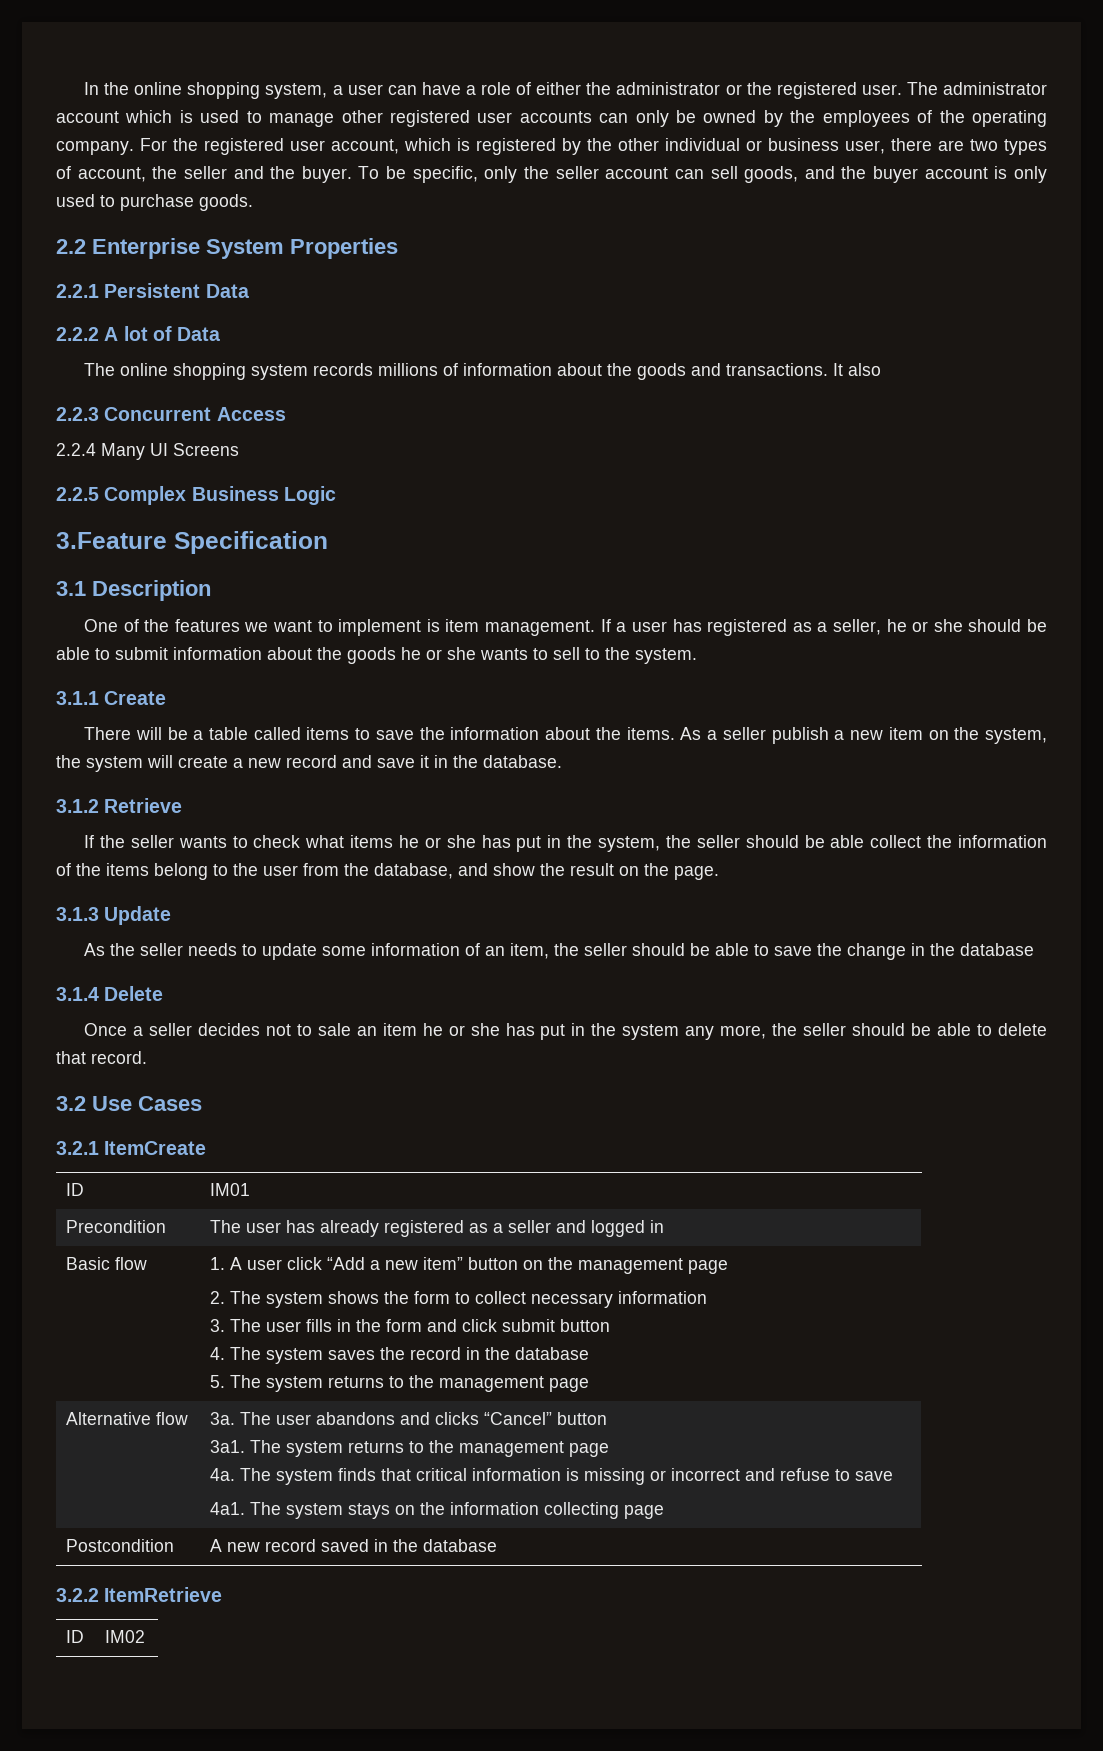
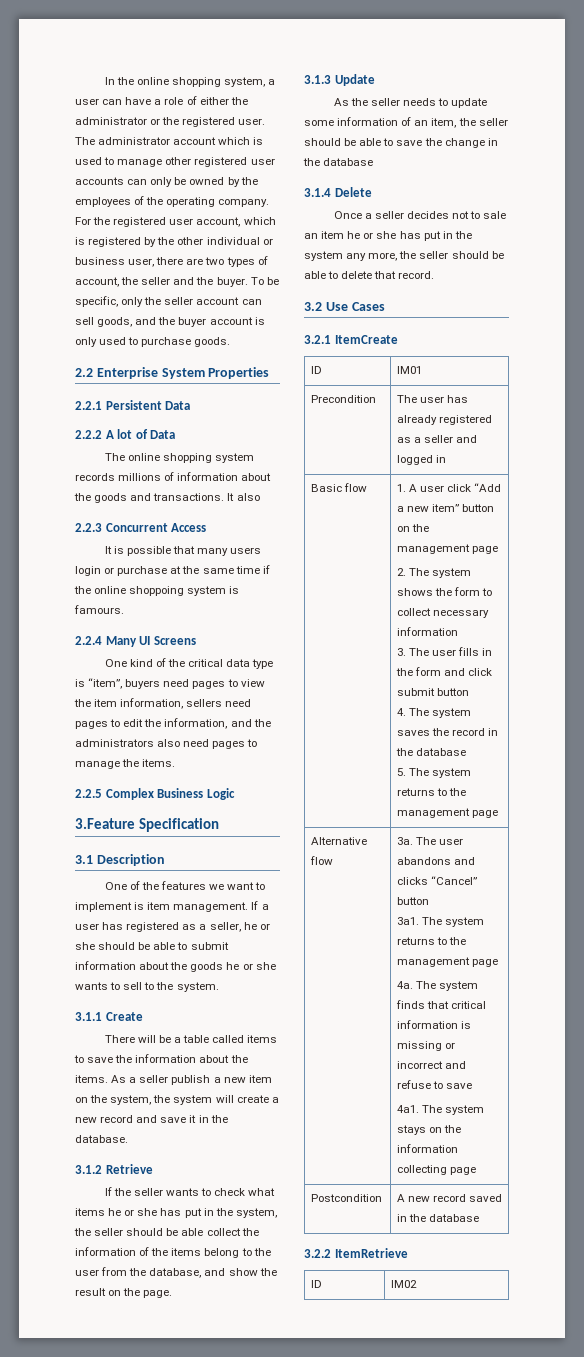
+ It is possible that many users login or purchase at the same time if the online shoppoing system is famours.
  2.2.4 Many UI Screens
+ One kind of the critical data type is “item”, buyers need pages to view the item information, sellers need pages to edit the information, and the administrators also need pages to manage the items.

